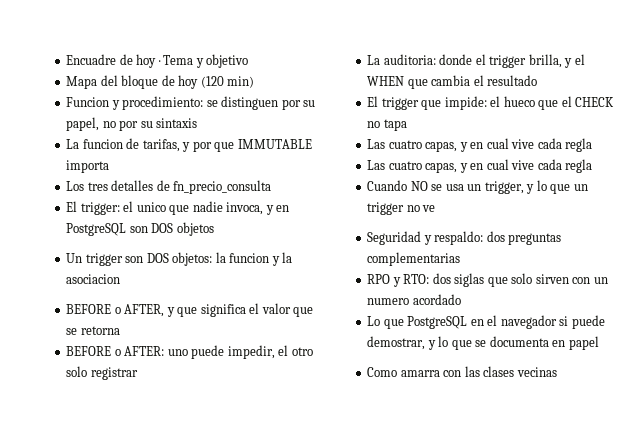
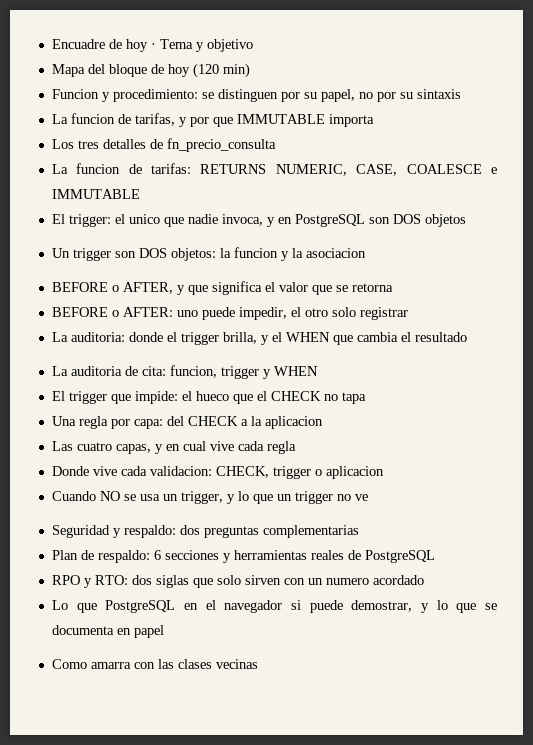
+ La funcion de tarifas: RETURNS NUMERIC, CASE, COALESCE e IMMUTABLE
+ La auditoria de cita: funcion, trigger y WHEN
  El trigger que impide: el hueco que el CHECK no tapa
+ Una regla por capa: del CHECK a la aplicacion
  Las cuatro capas, y en cual vive cada regla
- Las cuatro capas, y en cual vive cada regla
+ Donde vive cada validacion: CHECK, trigger o aplicacion
+ Plan de respaldo: 6 secciones y herramientas reales de PostgreSQL

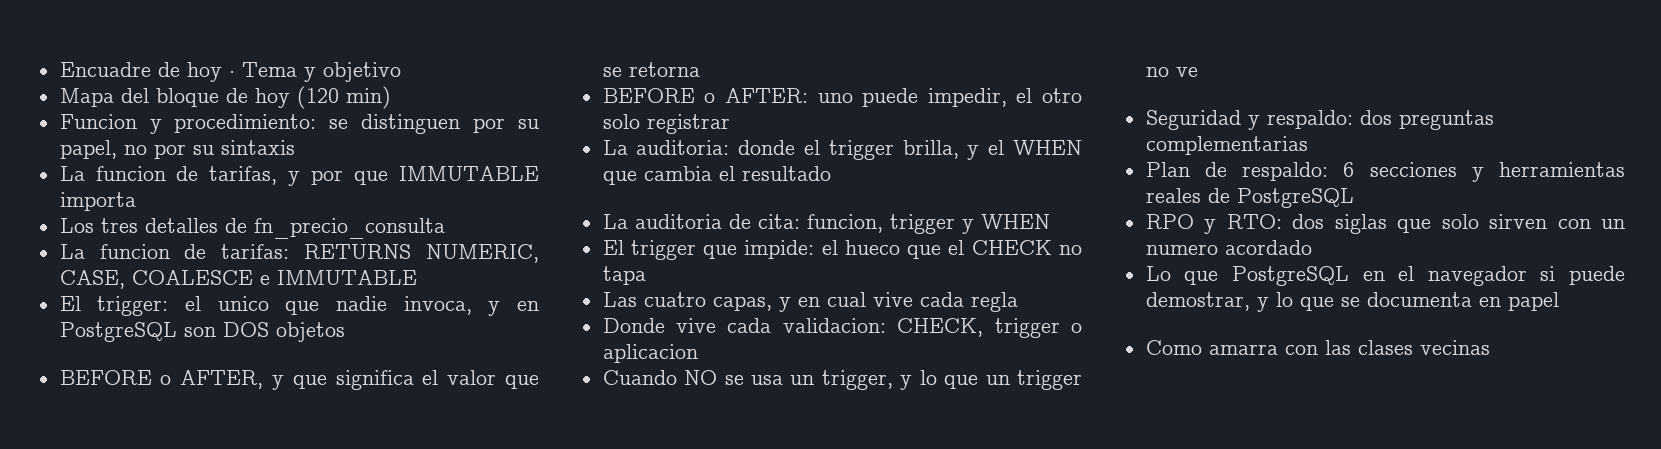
- Un trigger son DOS objetos: la funcion y la asociacion
- Una regla por capa: del CHECK a la aplicacion

